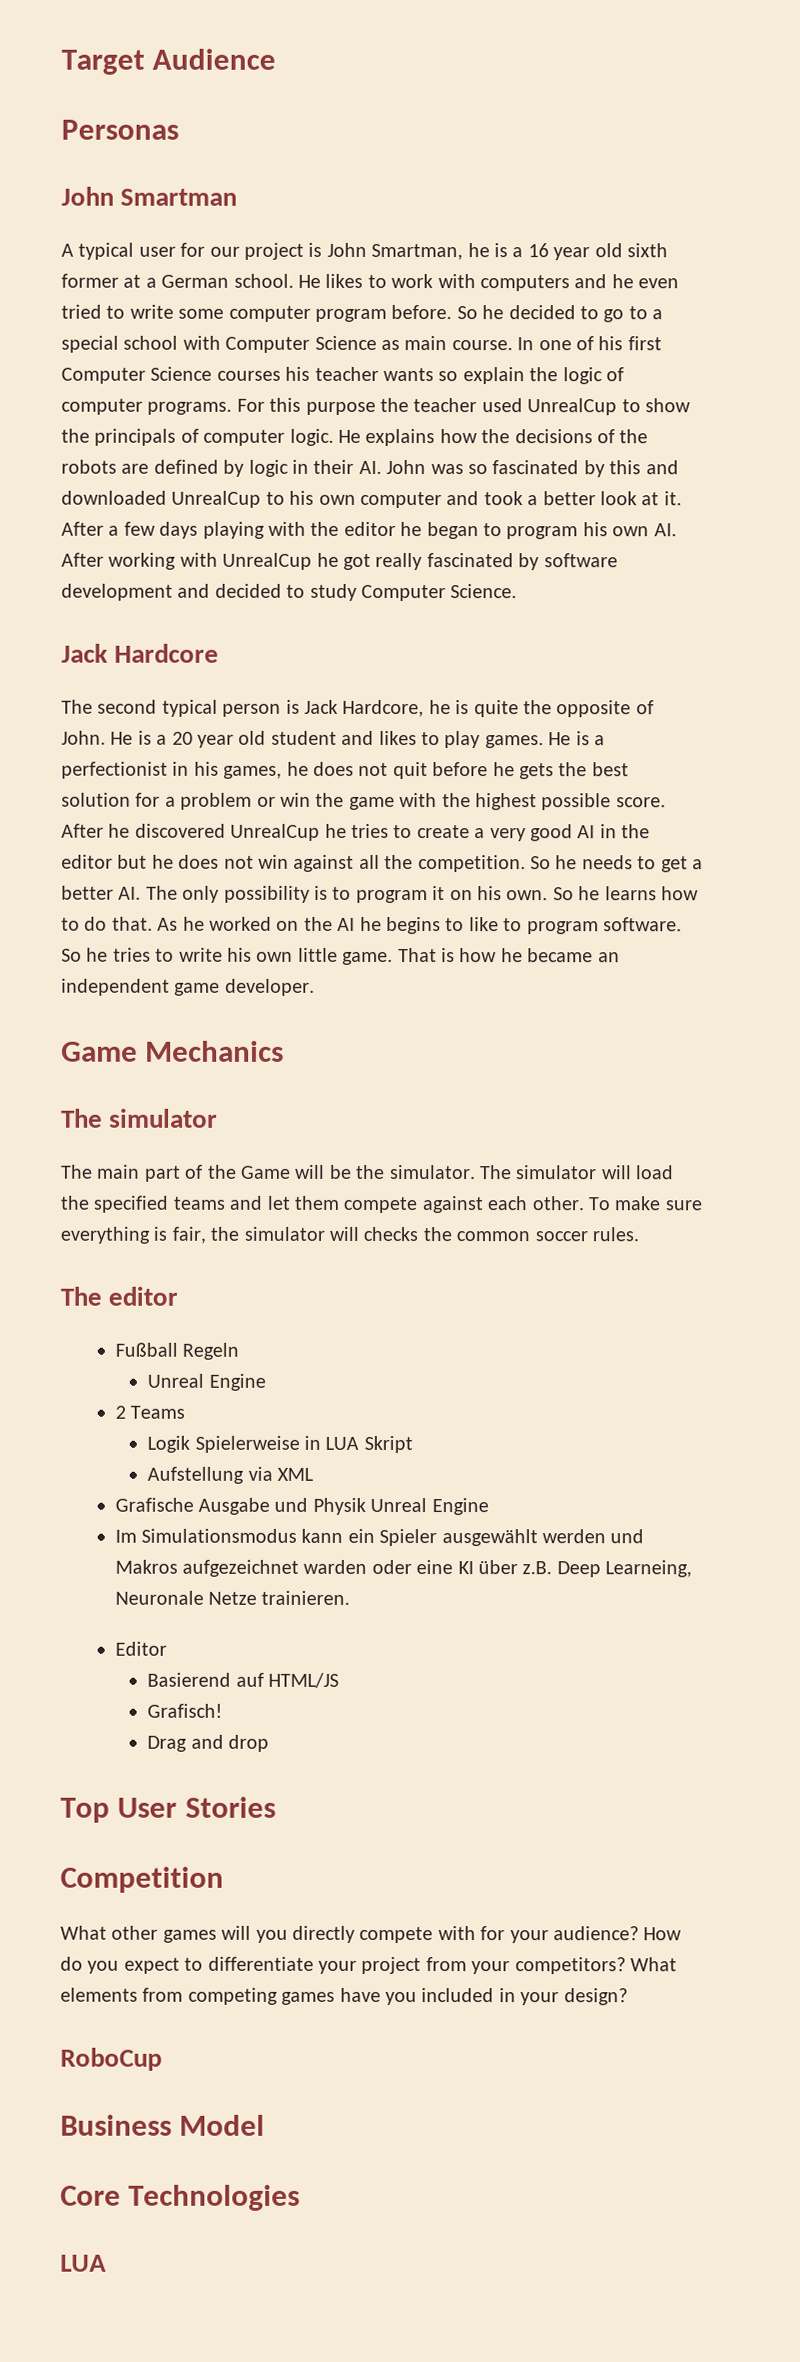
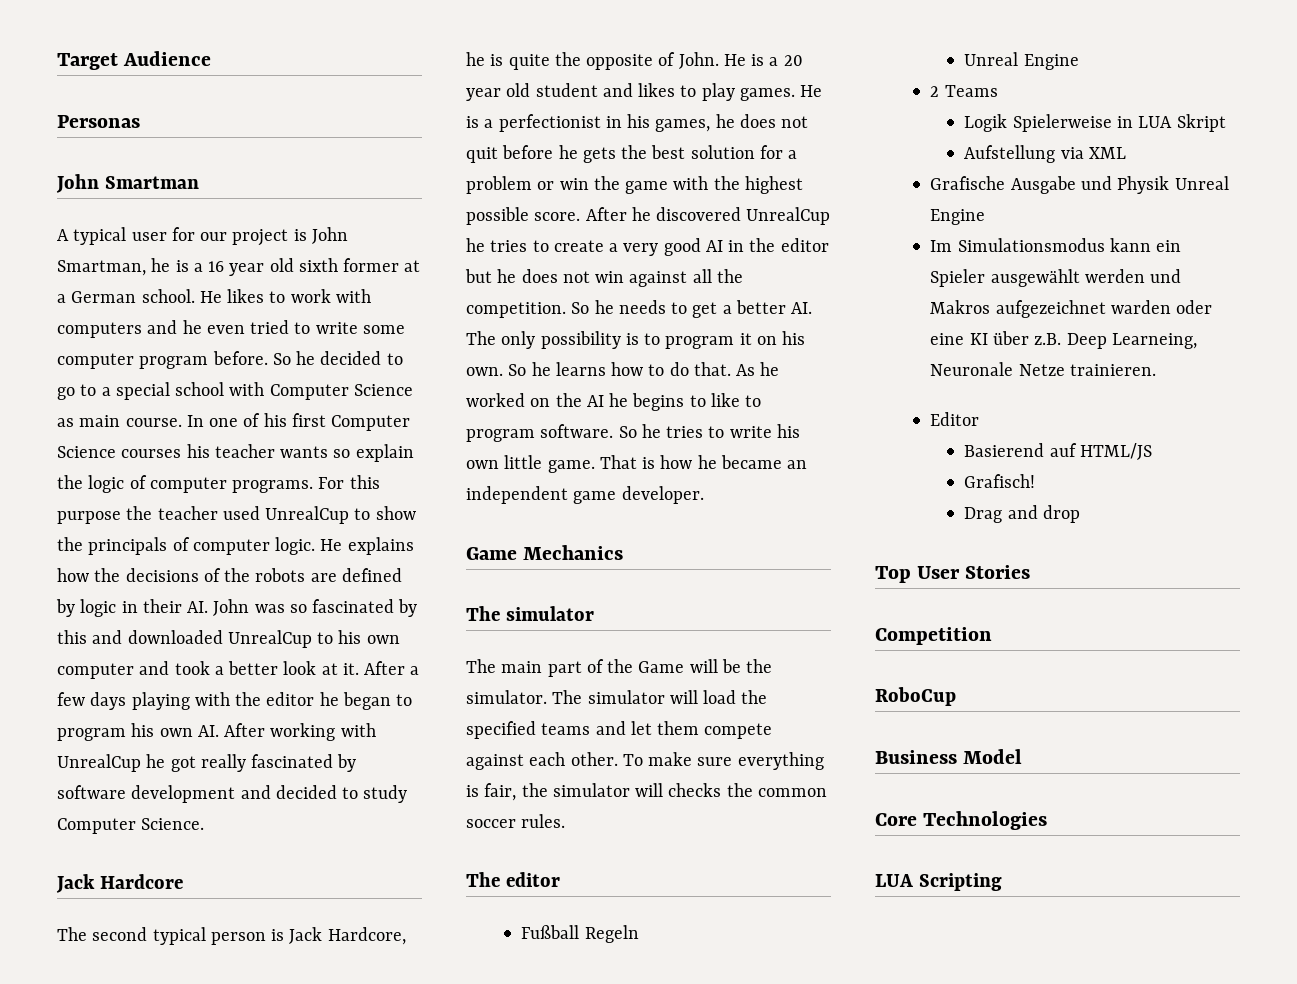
- What other games will you directly compete with for your audience? How do you expect to differentiate your project from your competitors? What elements from competing games have you included in your design?
  Core Technologies
- LUA
+ LUA Scripting

